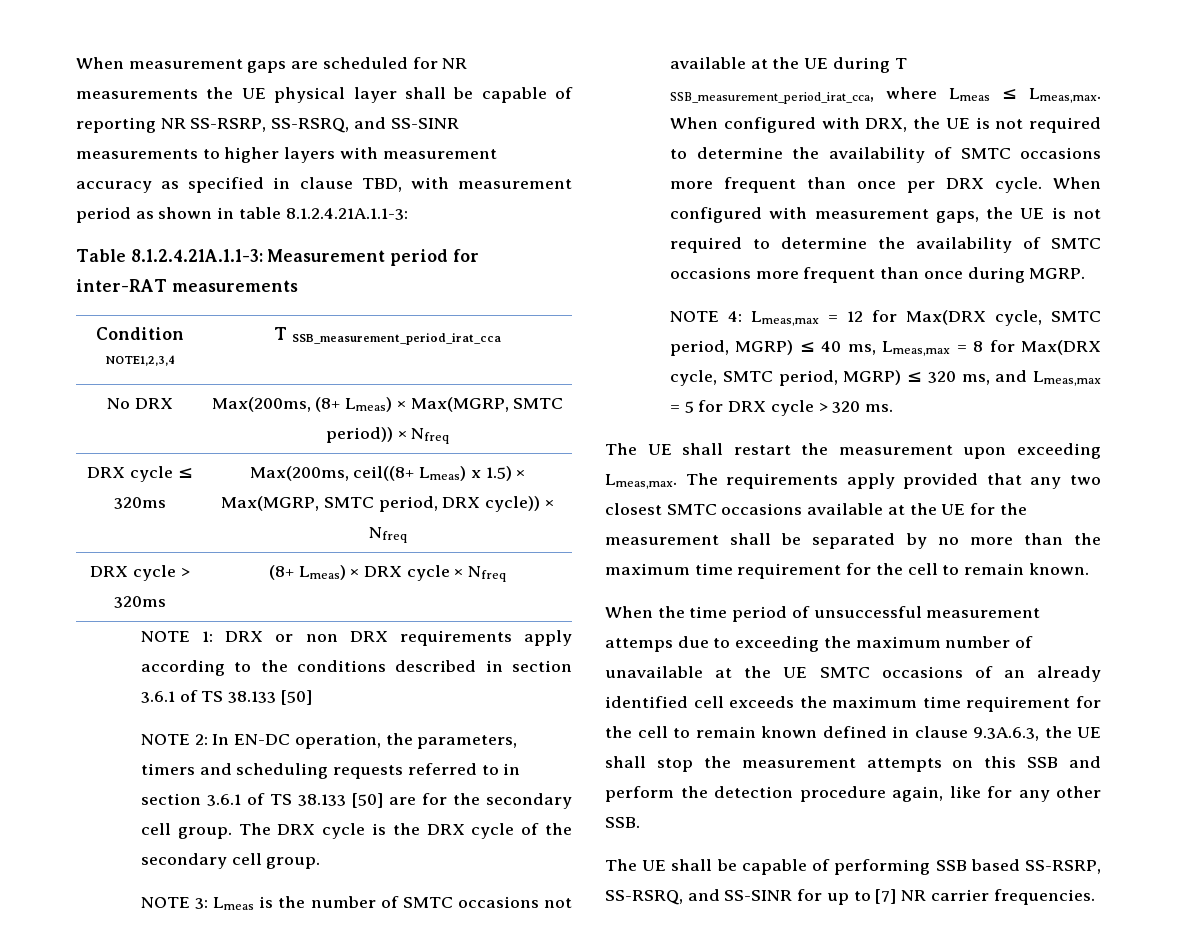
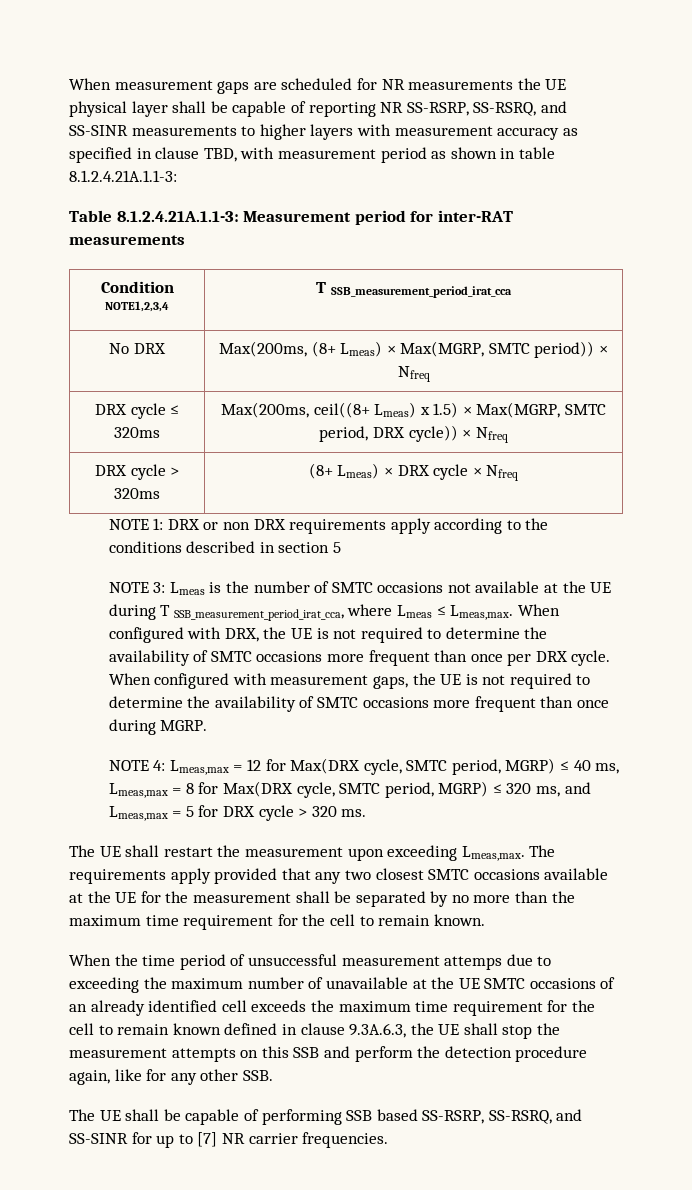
- NOTE 1: DRX or non DRX requirements apply according to the conditions described in section 3.6.1 of TS 38.133 [50]
- NOTE 2: In EN-DC operation, the parameters, timers and scheduling requests referred to in section 3.6.1 of TS 38.133 [50] are for the secondary cell group. The DRX cycle is the DRX cycle of the secondary cell group.
+ NOTE 1: DRX or non DRX requirements apply according to the conditions described in section 5

